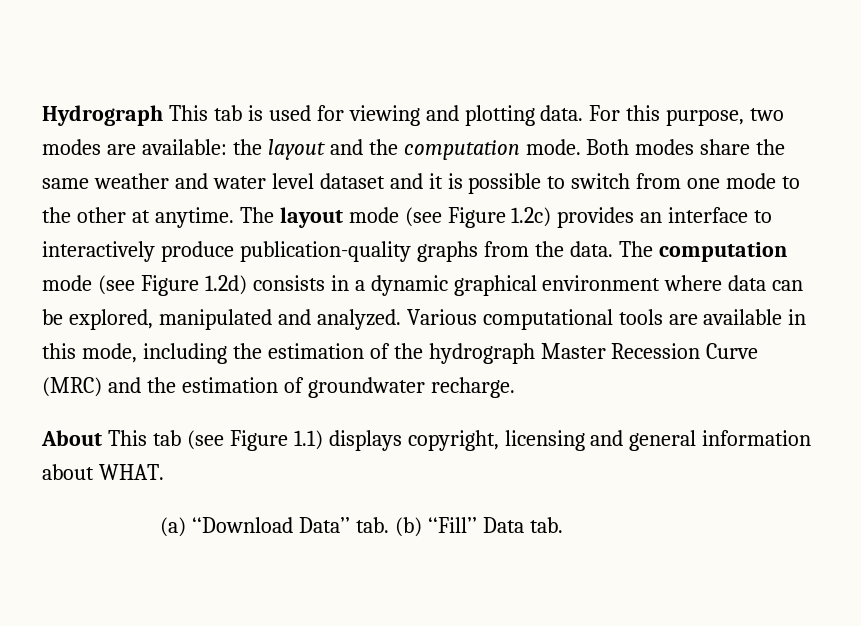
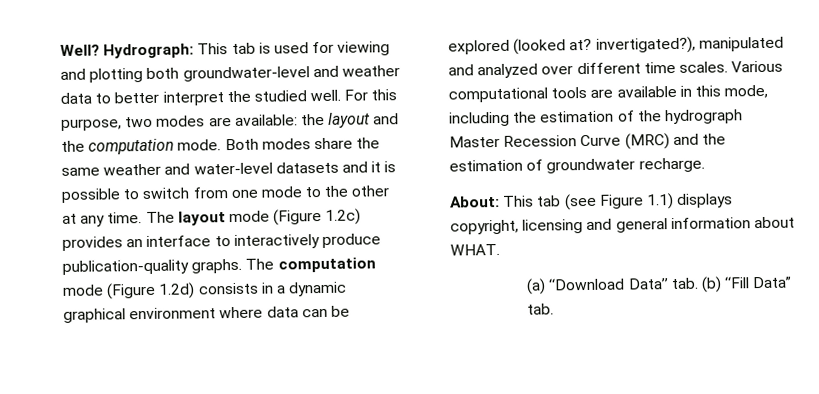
- Hydrograph This tab is used for viewing and plotting data.
+ Well? Hydrograph: This tab is used for viewing and plotting both groundwater-level and weather data to better interpret the studied well.
- Both modes share the same weather and water level dataset and it is possible to switch from one mode to the other at anytime.
+ Both modes share the same weather and water-level datasets and it is possible to switch from one mode to the other at any time.
- The layout mode (see Figure 1.2c) provides an interface to interactively produce publication-quality graphs from the data.
+ The layout mode (Figure 1.2c) provides an interface to interactively produce publication-quality graphs.
- The computation mode (see Figure 1.2d) consists in a dynamic graphical environment where data can be explored, manipulated and analyzed.
+ The computation mode (Figure 1.2d) consists in a dynamic graphical environment where data can be explored (looked at? invertigated?), manipulated and analyzed over different time scales.
- About This tab (see Figure 1.1) displays copyright, licensing and general information about WHAT.
+ About: This tab (see Figure 1.1) displays copyright, licensing and general information about WHAT.
- (a) ‘‘Download Data’’ tab. (b) ‘‘Fill’’ Data tab.
+ (a) ‘‘Download Data’’ tab. (b) ‘‘Fill Data” tab.

